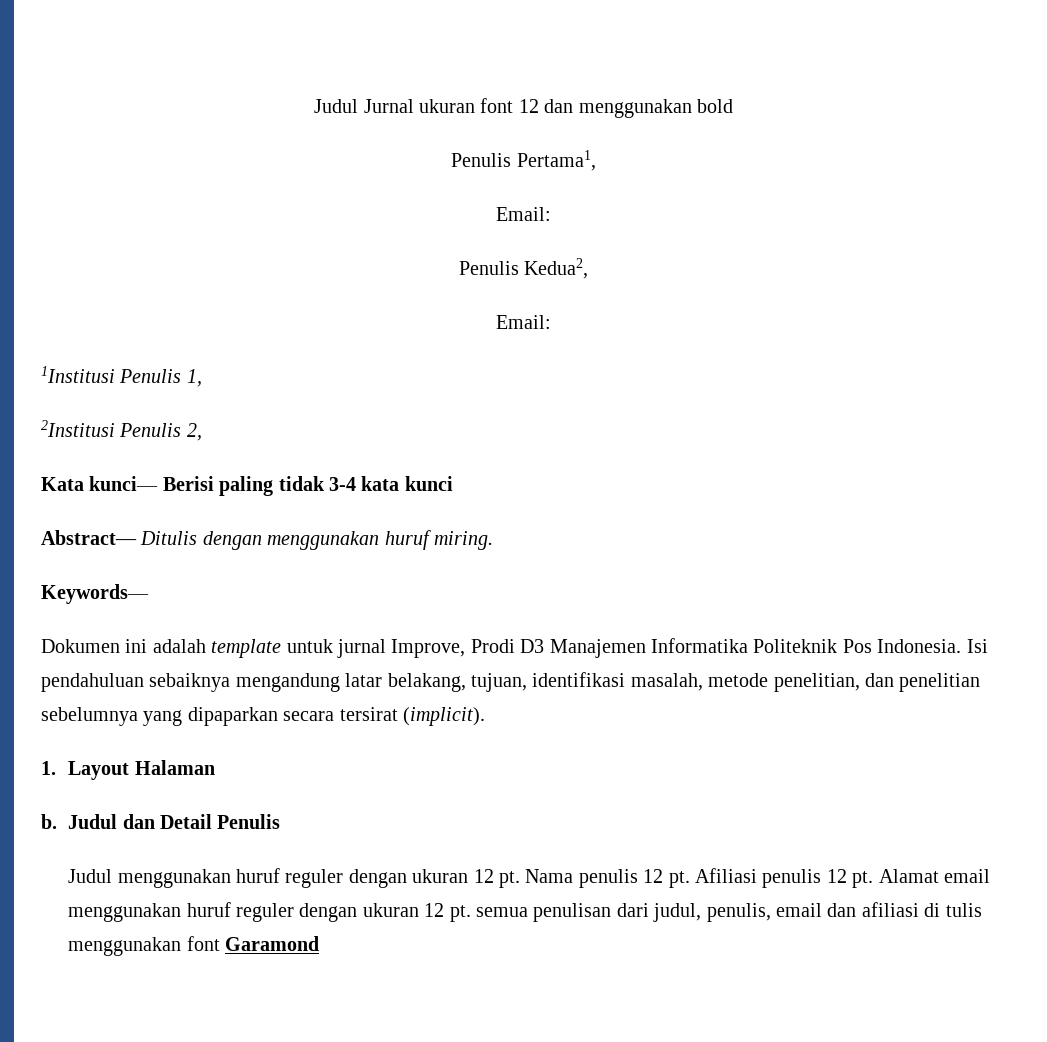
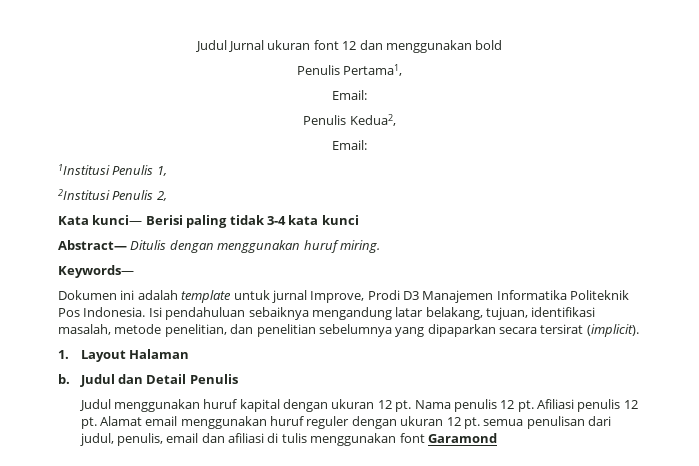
- Judul menggunakan huruf reguler dengan ukuran 12 pt.
+ Judul menggunakan huruf kapital dengan ukuran 12 pt.

